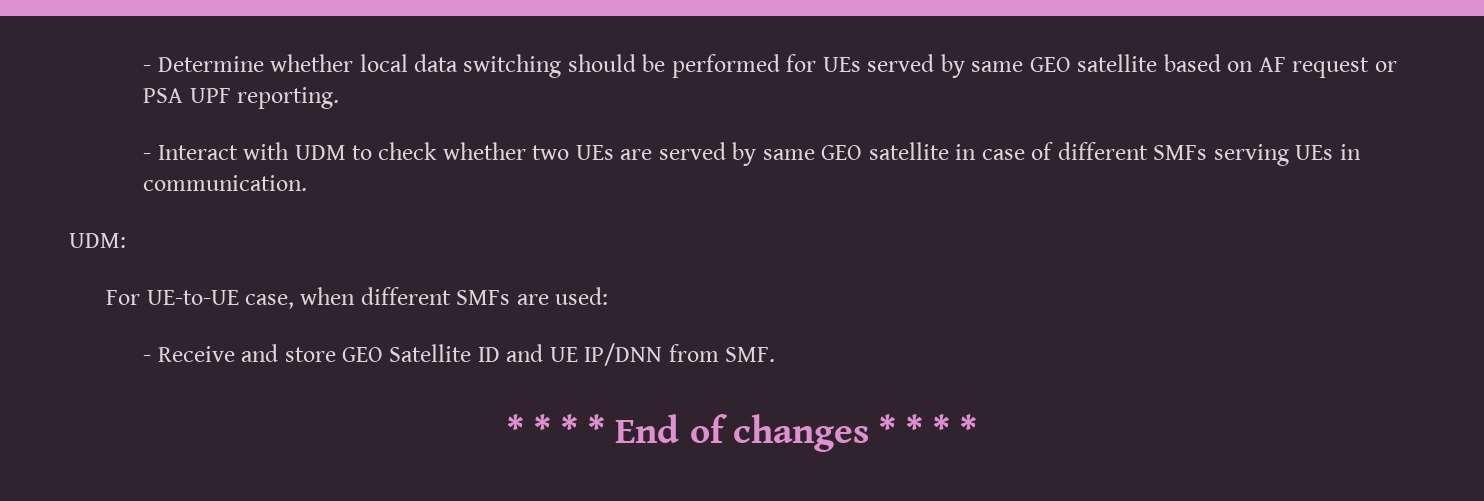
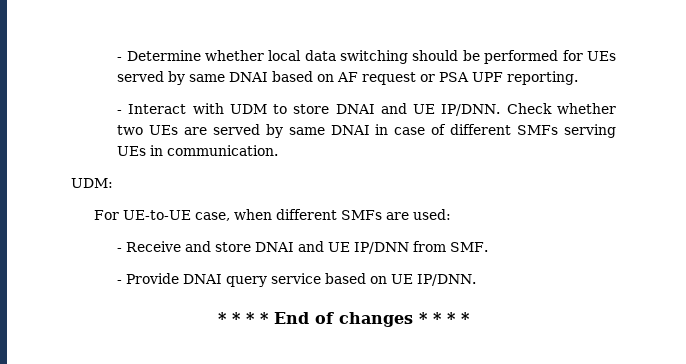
- - Determine whether local data switching should be performed for UEs served by same GEO satellite based on AF request or PSA UPF reporting.
+ - Determine whether local data switching should be performed for UEs served by same DNAI based on AF request or PSA UPF reporting.
- - Interact with UDM to check whether two UEs are served by same GEO satellite in case of different SMFs serving UEs in communication.
+ - Interact with UDM to store DNAI and UE IP/DNN. Check whether two UEs are served by same DNAI in case of different SMFs serving UEs in communication.
- - Receive and store GEO Satellite ID and UE IP/DNN from SMF.
+ - Receive and store DNAI and UE IP/DNN from SMF.
+ - Provide DNAI query service based on UE IP/DNN.

